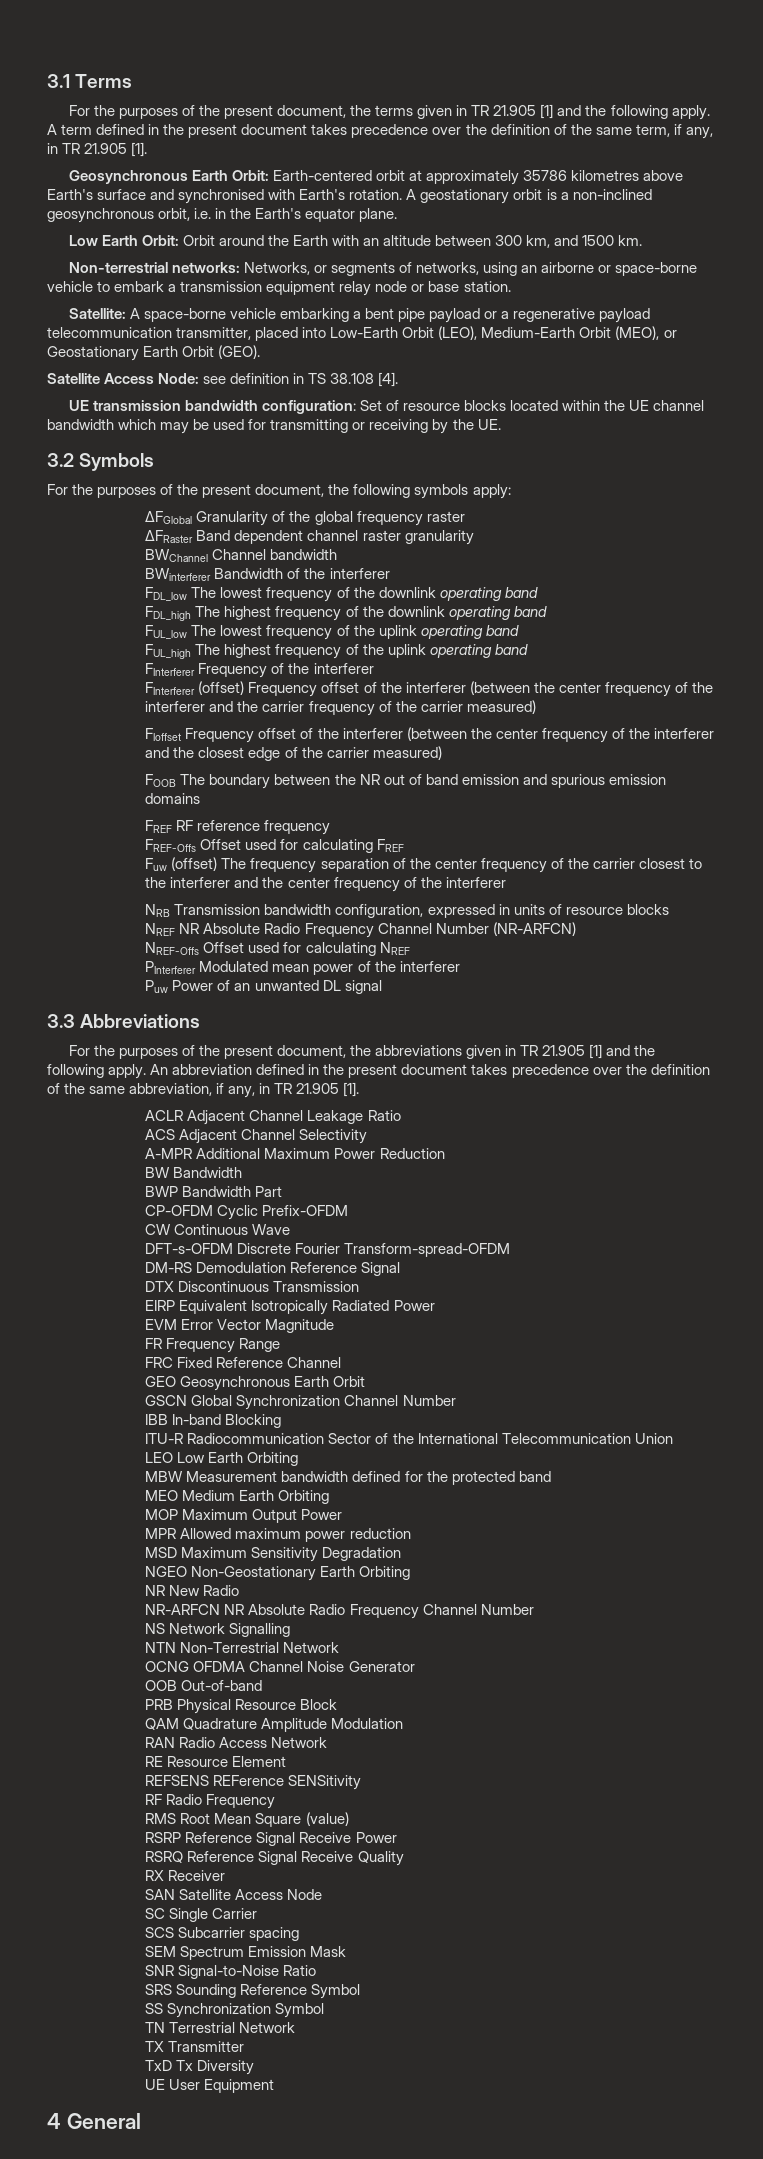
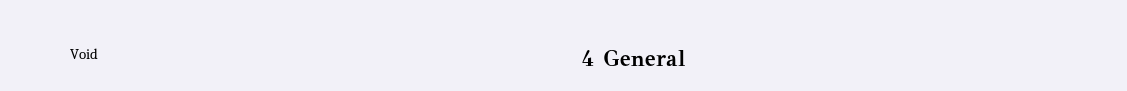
- 3.1 Terms
- For the purposes of the present document, the terms given in TR 21.905 [1] and the following apply. A term defined in the present document takes precedence over the definition of the same term, if any, in TR 21.905 [1].
- Geosynchronous Earth Orbit: Earth-centered orbit at approximately 35786 kilometres above Earth's surface and synchronised with Earth's rotation. A geostationary orbit is a non-inclined geosynchronous orbit, i.e. in the Earth's equator plane.
- Low Earth Orbit: Orbit around the Earth with an altitude between 300 km, and 1500 km.
- Non-terrestrial networks: Networks, or segments of networks, using an airborne or space-borne vehicle to embark a transmission equipment relay node or base station.
- Satellite: A space-borne vehicle embarking a bent pipe payload or a regenerative payload telecommunication transmitter, placed into Low-Earth Orbit (LEO), Medium-Earth Orbit (MEO), or Geostationary Earth Orbit (GEO).
- Satellite Access Node: see definition in TS 38.108 [4].
- UE transmission bandwidth configuration: Set of resource blocks located within the UE channel bandwidth which may be used for transmitting or receiving by the UE.
- 3.2 Symbols
- For the purposes of the present document, the following symbols apply:
- ΔFGlobal Granularity of the global frequency raster
- ΔFRaster Band dependent channel raster granularity
- BWChannel Channel bandwidth
- BWinterferer Bandwidth of the interferer
- FDL_low The lowest frequency of the downlink operating band
- FDL_high The highest frequency of the downlink operating band
- FUL_low The lowest frequency of the uplink operating band
- FUL_high The highest frequency of the uplink operating band
- FInterferer Frequency of the interferer
- FInterferer (offset) Frequency offset of the interferer (between the center frequency of the interferer and the carrier frequency of the carrier measured)
- FIoffset Frequency offset of the interferer (between the center frequency of the interferer and the closest edge of the carrier measured)
- FOOB The boundary between the NR out of band emission and spurious emission domains
- FREF RF reference frequency
- FREF-Offs Offset used for calculating FREF
- Fuw (offset) The frequency separation of the center frequency of the carrier closest to the interferer and the center frequency of the interferer
- NRB Transmission bandwidth configuration, expressed in units of resource blocks
- NREF NR Absolute Radio Frequency Channel Number (NR-ARFCN)
- NREF-Offs Offset used for calculating NREF
- PInterferer Modulated mean power of the interferer
- Puw Power of an unwanted DL signal
- 3.3 Abbreviations
- For the purposes of the present document, the abbreviations given in TR 21.905 [1] and the following apply. An abbreviation defined in the present document takes precedence over the definition of the same abbreviation, if any, in TR 21.905 [1].
- ACLR Adjacent Channel Leakage Ratio
- ACS Adjacent Channel Selectivity
- A-MPR Additional Maximum Power Reduction
- BW Bandwidth
- BWP Bandwidth Part
- CP-OFDM Cyclic Prefix-OFDM
- CW Continuous Wave
- DFT-s-OFDM Discrete Fourier Transform-spread-OFDM
- DM-RS Demodulation Reference Signal
- DTX Discontinuous Transmission
- EIRP Equivalent Isotropically Radiated Power
- EVM Error Vector Magnitude
- FR Frequency Range
- FRC Fixed Reference Channel
- GEO Geosynchronous Earth Orbit
- GSCN Global Synchronization Channel Number
- IBB In-band Blocking
- ITU-R Radiocommunication Sector of the International Telecommunication Union
- LEO Low Earth Orbiting
- MBW Measurement bandwidth defined for the protected band
- MEO Medium Earth Orbiting
- MOP Maximum Output Power
- MPR Allowed maximum power reduction
- MSD Maximum Sensitivity Degradation
- NGEO Non-Geostationary Earth Orbiting
- NR New Radio
- NR-ARFCN NR Absolute Radio Frequency Channel Number
- NS Network Signalling
- NTN Non-Terrestrial Network
- OCNG OFDMA Channel Noise Generator
- OOB Out-of-band
- PRB Physical Resource Block
- QAM Quadrature Amplitude Modulation
- RAN Radio Access Network
- RE Resource Element
- REFSENS REFerence SENSitivity
- RF Radio Frequency
- RMS Root Mean Square (value)
- RSRP Reference Signal Receive Power
- RSRQ Reference Signal Receive Quality
- RX Receiver
- SAN Satellite Access Node
- SC Single Carrier
- SCS Subcarrier spacing
- SEM Spectrum Emission Mask
- SNR Signal-to-Noise Ratio
- SRS Sounding Reference Symbol
- SS Synchronization Symbol
- TN Terrestrial Network
- TX Transmitter
- TxD Tx Diversity
- UE User Equipment
+ Void

